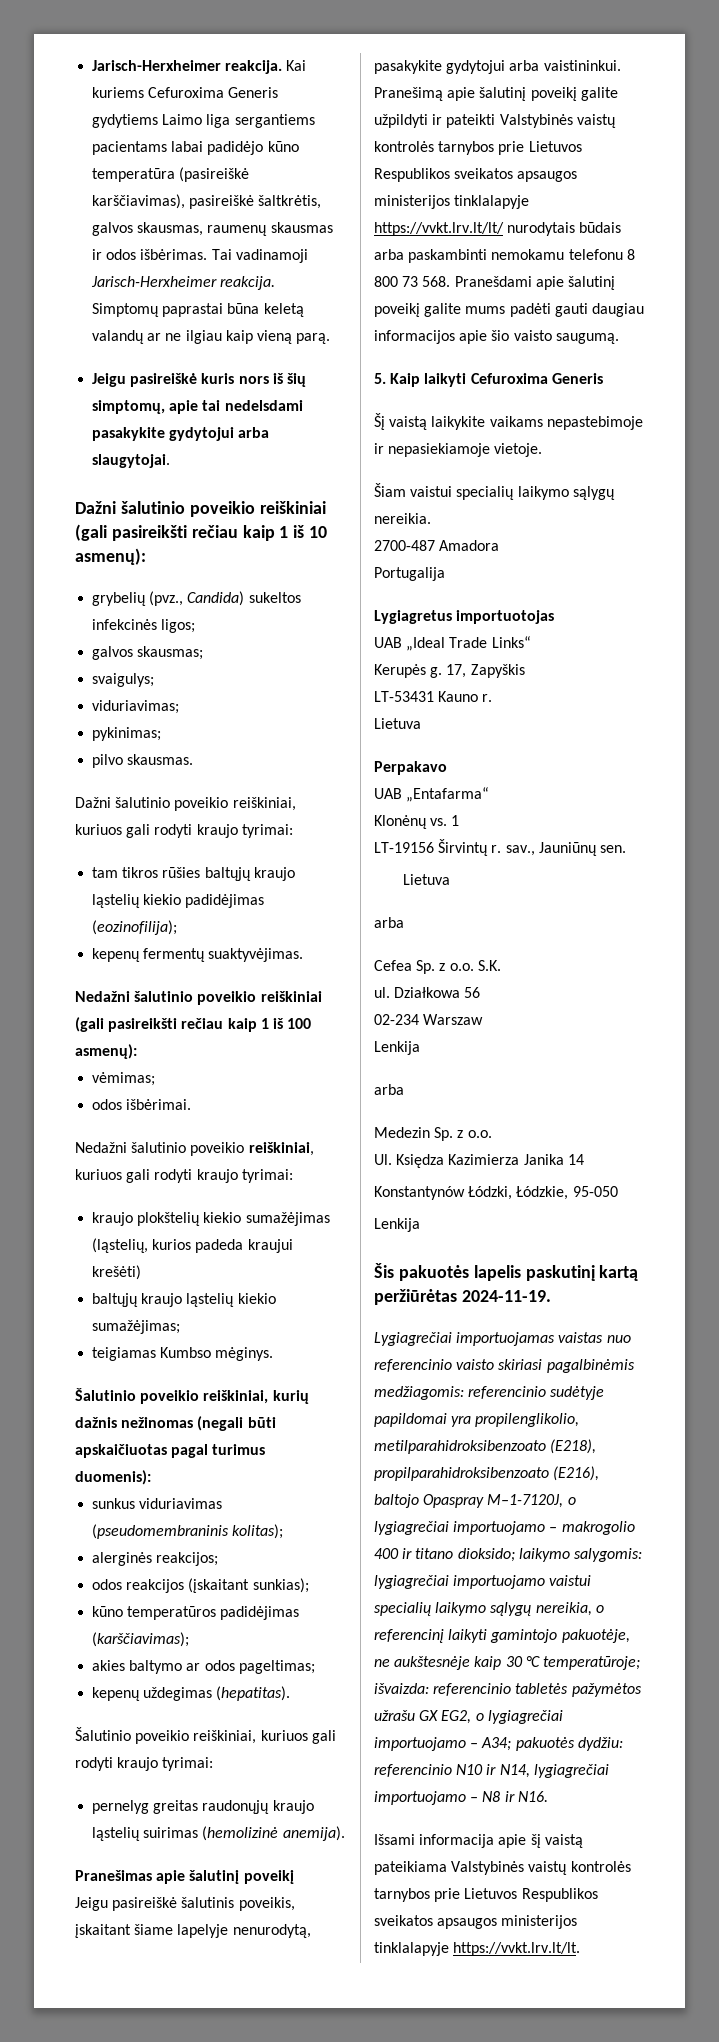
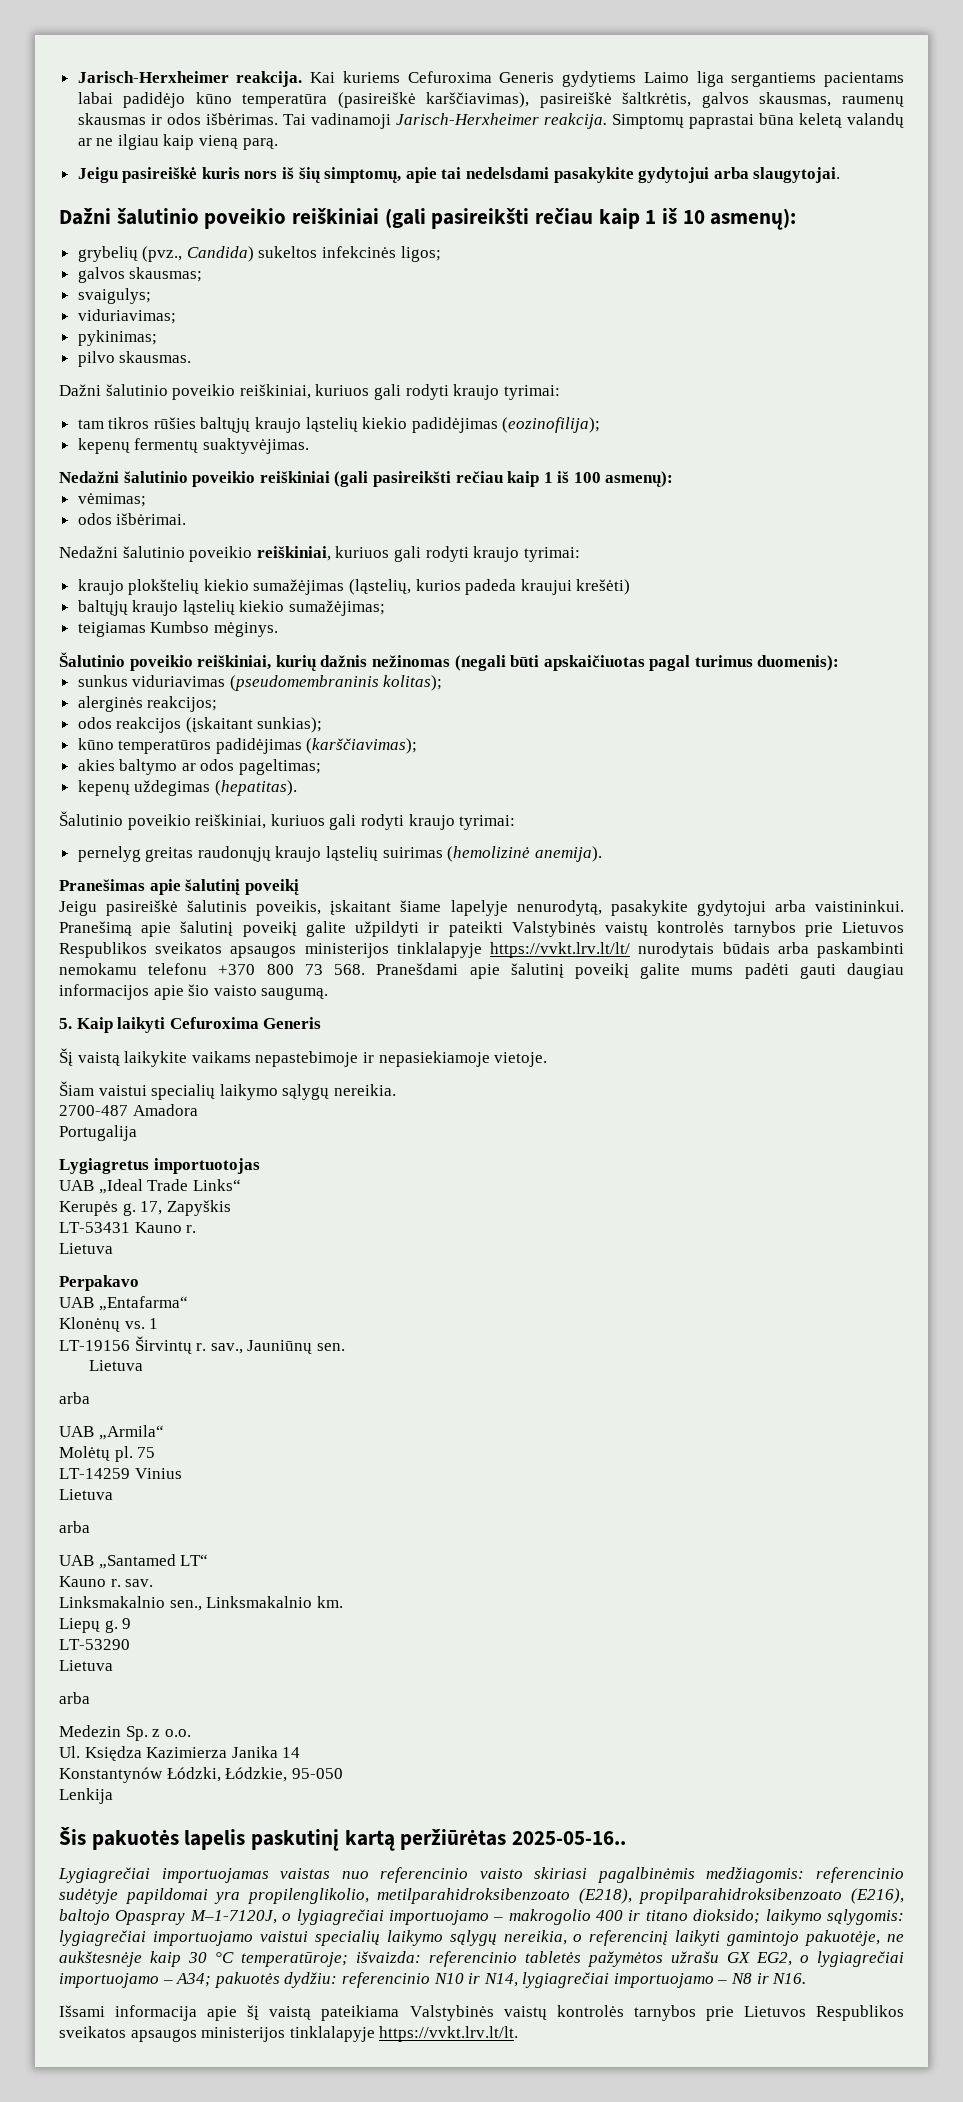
- Pranešimą apie šalutinį poveikį galite užpildyti ir pateikti Valstybinės vaistų kontrolės tarnybos prie Lietuvos Respublikos sveikatos apsaugos ministerijos tinklalapyje https://vvkt.lrv.lt/lt/ nurodytais būdais arba paskambinti nemokamu telefonu 8 800 73 568. Pranešdami apie šalutinį poveikį galite mums padėti gauti daugiau informacijos apie šio vaisto saugumą.
+ Pranešimą apie šalutinį poveikį galite užpildyti ir pateikti Valstybinės vaistų kontrolės tarnybos prie Lietuvos Respublikos sveikatos apsaugos ministerijos tinklalapyje https://vvkt.lrv.lt/lt/ nurodytais būdais arba paskambinti nemokamu telefonu +370 800 73 568. Pranešdami apie šalutinį poveikį galite mums padėti gauti daugiau informacijos apie šio vaisto saugumą.
- Cefea Sp. z o.o. S.K.
- ul. Działkowa 56
- 02-234 Warszaw
- Lenkija
+ UAB „Armila“
+ Molėtų pl. 75
+ LT-14259 Vinius
+ Lietuva
+ arba
+ UAB „Santamed LT“
+ Kauno r. sav.
+ Linksmakalnio sen., Linksmakalnio km.
+ Liepų g. 9
+ LT-53290
+ Lietuva
- Šis pakuotės lapelis paskutinį kartą peržiūrėtas 2024-11-19.
+ Šis pakuotės lapelis paskutinį kartą peržiūrėtas 2025-05-16..
- laikymo salygomis:
+ laikymo sąlygomis:

